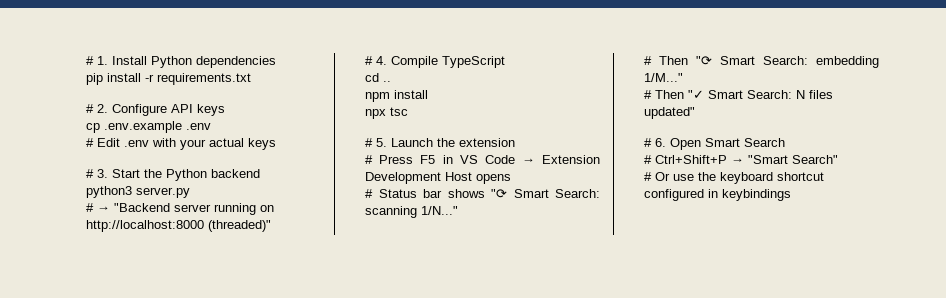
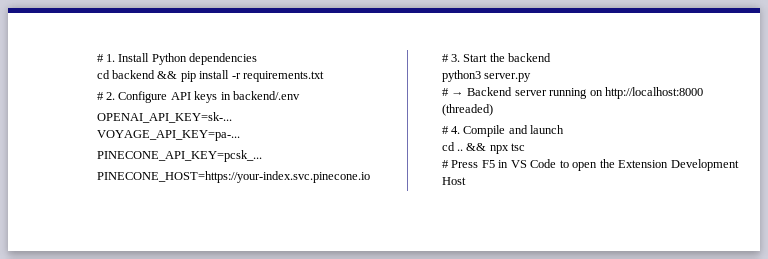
- pip install -r requirements.txt
+ cd backend && pip install -r requirements.txt
- # 2. Configure API keys
- cp .env.example .env
- # Edit .env with your actual keys
+ # 2. Configure API keys in backend/.env
+ OPENAI_API_KEY=sk-...
+ VOYAGE_API_KEY=pa-...
+ PINECONE_API_KEY=pcsk_...
+ PINECONE_HOST=https://your-index.svc.pinecone.io
- # 3. Start the Python backend
+ # 3. Start the backend
- # → "Backend server running on http://localhost:8000 (threaded)"
+ # → Backend server running on http://localhost:8000 (threaded)
- # 4. Compile TypeScript
+ # 4. Compile and launch
- cd ..
- npm install
- npx tsc
+ cd .. && npx tsc
- # 5. Launch the extension
- # Press F5 in VS Code → Extension Development Host opens
- # Status bar shows "⟳ Smart Search: scanning 1/N..."
- # Then "⟳ Smart Search: embedding 1/M..."
- # Then "✓ Smart Search: N files updated"
- # 6. Open Smart Search
- # Ctrl+Shift+P → "Smart Search"
- # Or use the keyboard shortcut configured in keybindings
+ # Press F5 in VS Code to open the Extension Development Host

